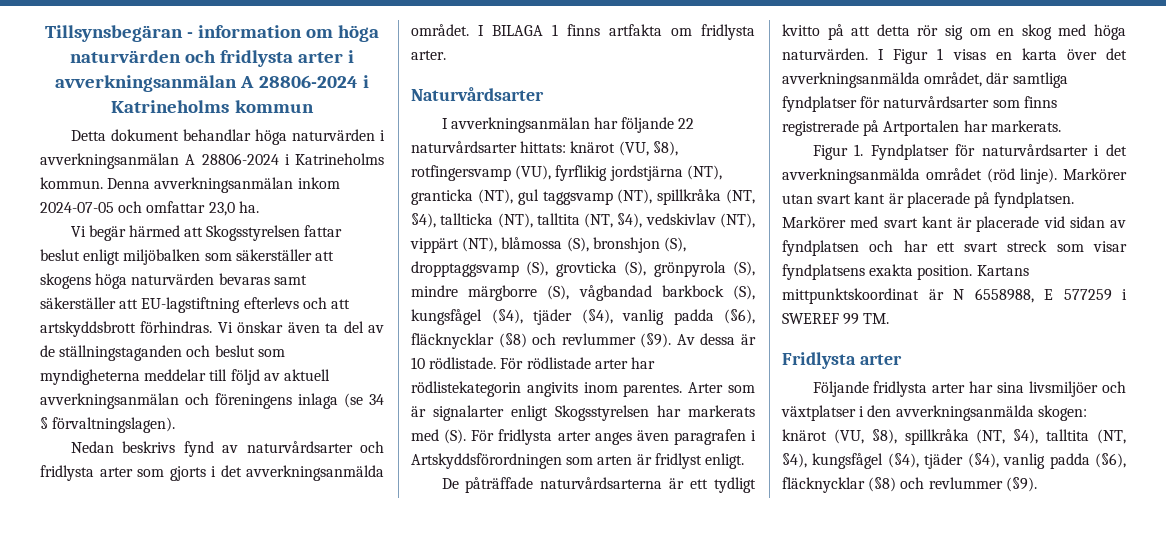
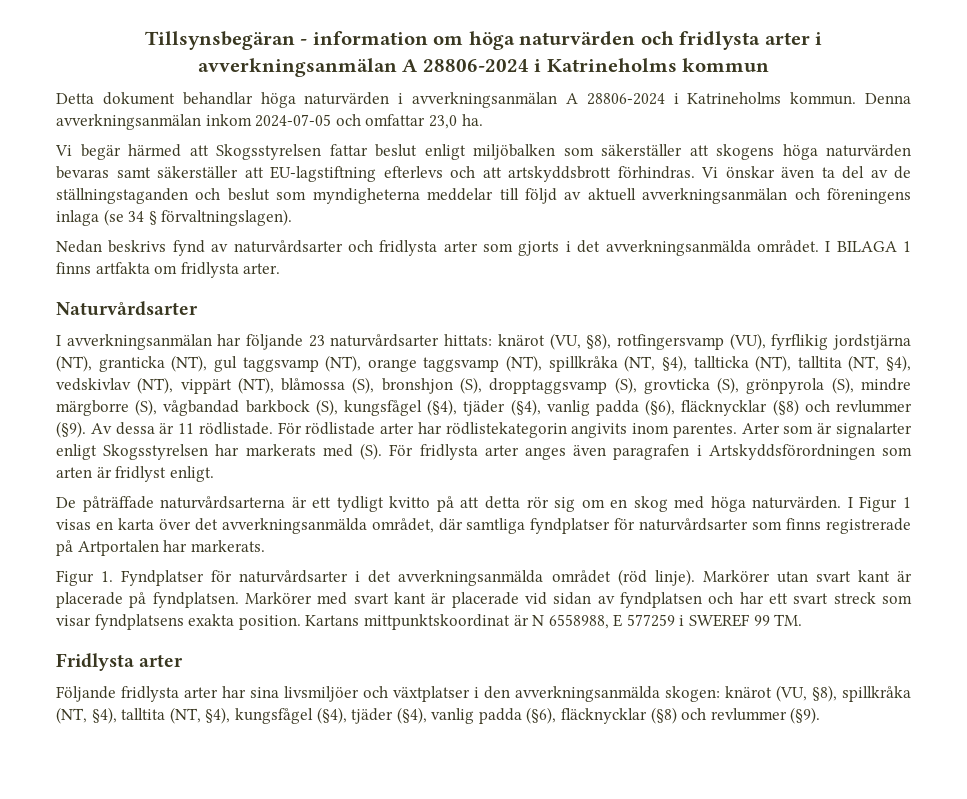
- I avverkningsanmälan har följande 22 naturvårdsarter hittats: knärot (VU, §8), rotfingersvamp (VU), fyrflikig jordstjärna (NT), granticka (NT), gul taggsvamp (NT), spillkråka (NT, §4), tallticka (NT), talltita (NT, §4), vedskivlav (NT), vippärt (NT), blåmossa (S), bronshjon (S), dropptaggsvamp (S), grovticka (S), grönpyrola (S), mindre märgborre (S), vågbandad barkbock (S), kungsfågel (§4), tjäder (§4), vanlig padda (§6), fläcknycklar (§8) och revlummer (§9).
+ I avverkningsanmälan har följande 23 naturvårdsarter hittats: knärot (VU, §8), rotfingersvamp (VU), fyrflikig jordstjärna (NT), granticka (NT), gul taggsvamp (NT), orange taggsvamp (NT), spillkråka (NT, §4), tallticka (NT), talltita (NT, §4), vedskivlav (NT), vippärt (NT), blåmossa (S), bronshjon (S), dropptaggsvamp (S), grovticka (S), grönpyrola (S), mindre märgborre (S), vågbandad barkbock (S), kungsfågel (§4), tjäder (§4), vanlig padda (§6), fläcknycklar (§8) och revlummer (§9).
- Av dessa är 10 rödlistade.
+ Av dessa är 11 rödlistade.

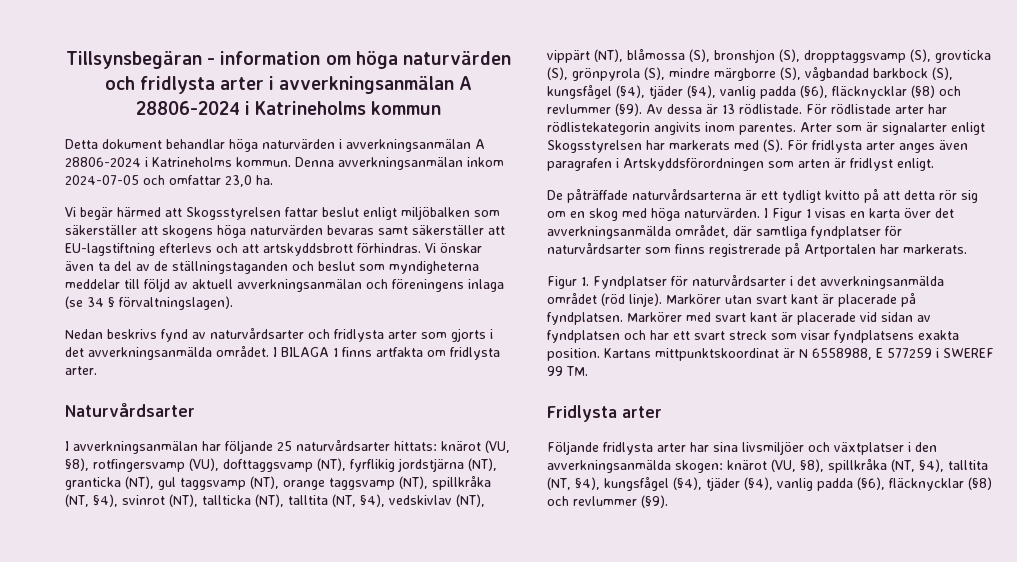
- I avverkningsanmälan har följande 23 naturvårdsarter hittats:
+ I avverkningsanmälan har följande 25 naturvårdsarter hittats:
- knärot (VU, §8), rotfingersvamp (VU), fyrflikig jordstjärna (NT), granticka (NT), gul taggsvamp (NT), orange taggsvamp (NT), spillkråka (NT, §4), tallticka (NT), talltita (NT, §4), vedskivlav (NT), vippärt (NT), blåmossa (S), bronshjon (S), dropptaggsvamp (S), grovticka (S), grönpyrola (S), mindre märgborre (S), vågbandad barkbock (S), kungsfågel (§4), tjäder (§4), vanlig padda (§6), fläcknycklar (§8) och revlummer (§9).
+ knärot (VU, §8), rotfingersvamp (VU), dofttaggsvamp (NT), fyrflikig jordstjärna (NT), granticka (NT), gul taggsvamp (NT), orange taggsvamp (NT), spillkråka (NT, §4), svinrot (NT), tallticka (NT), talltita (NT, §4), vedskivlav (NT), vippärt (NT), blåmossa (S), bronshjon (S), dropptaggsvamp (S), grovticka (S), grönpyrola (S), mindre märgborre (S), vågbandad barkbock (S), kungsfågel (§4), tjäder (§4), vanlig padda (§6), fläcknycklar (§8) och revlummer (§9).
- Av dessa är 11 rödlistade.
+ Av dessa är 13 rödlistade.

